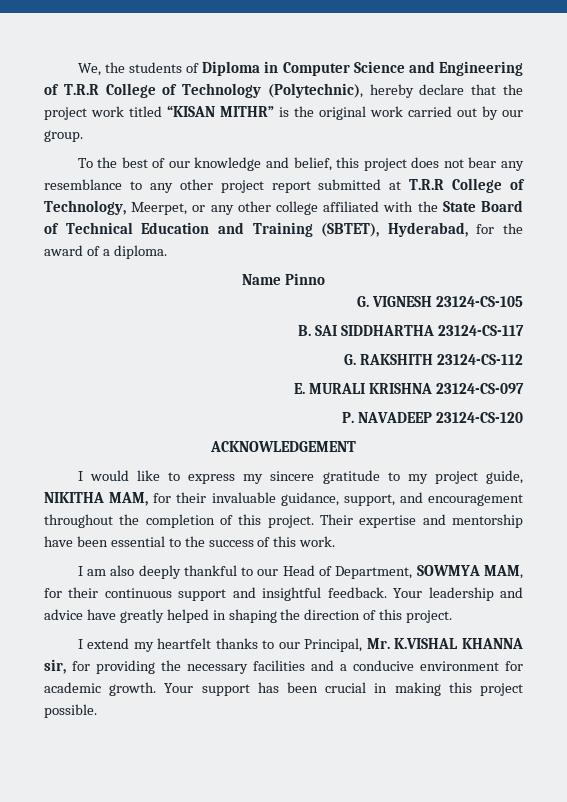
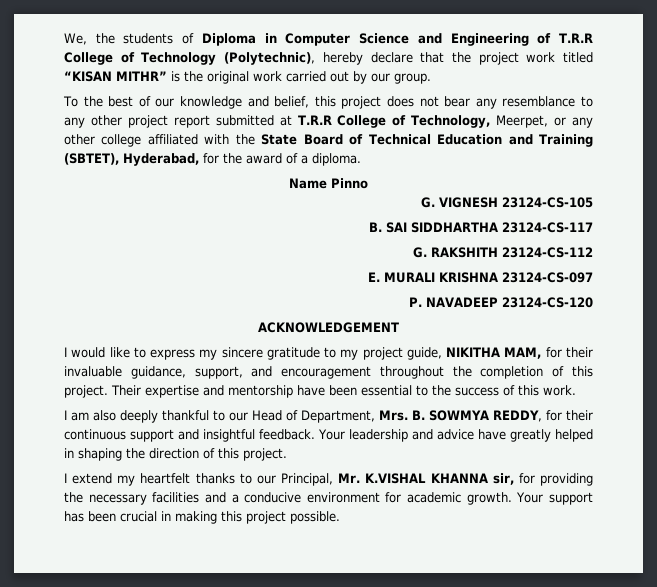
- I am also deeply thankful to our Head of Department, SOWMYA MAM, for their continuous support and insightful feedback.
+ I am also deeply thankful to our Head of Department, Mrs. B. SOWMYA REDDY, for their continuous support and insightful feedback.

